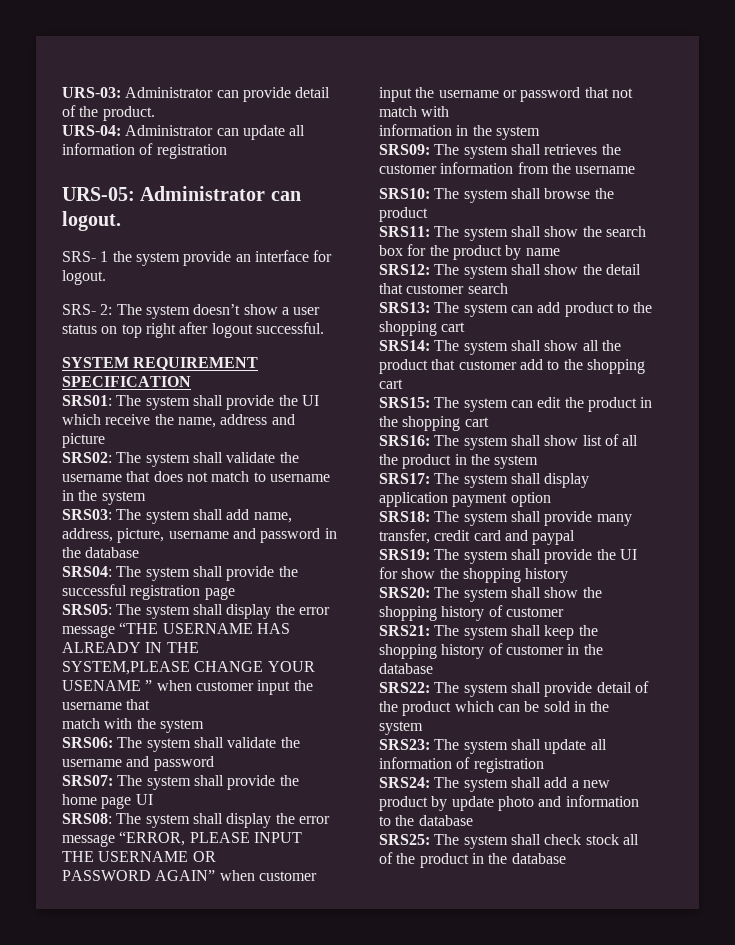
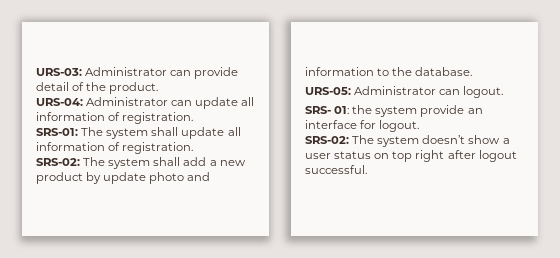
- URS-04: Administrator can update all information of registration
+ URS-04: Administrator can update all information of registration.
+ SRS-01: The system shall update all information of registration.
+ SRS-02: The system shall add a new product by update photo and information to the database.
  URS-05: Administrator can logout.
- SRS- 1 the system provide an interface for logout.
- SRS- 2: The system doesn’t show a user status on top right after logout successful.
- SYSTEM REQUIREMENT SPECIFICATION
- SRS01: The system shall provide the UI which receive the name, address and picture
- SRS02: The system shall validate the username that does not match to username in the system
- SRS03: The system shall add name, address, picture, username and password in the database
- SRS04: The system shall provide the successful registration page
- SRS05: The system shall display the error message “THE USERNAME HAS ALREADY IN THE
- SYSTEM,PLEASE CHANGE YOUR USENAME ” when customer input the username that
- match with the system
- SRS06: The system shall validate the username and password
- SRS07: The system shall provide the home page UI
- SRS08: The system shall display the error message “ERROR, PLEASE INPUT THE USERNAME OR
- PASSWORD AGAIN” when customer input the username or password that not match with
- information in the system
- SRS09: The system shall retrieves the customer information from the username
- SRS10: The system shall browse the product
- SRS11: The system shall show the search box for the product by name
- SRS12: The system shall show the detail that customer search
- SRS13: The system can add product to the shopping cart
- SRS14: The system shall show all the product that customer add to the shopping cart
- SRS15: The system can edit the product in the shopping cart
- SRS16: The system shall show list of all the product in the system
- SRS17: The system shall display application payment option
- SRS18: The system shall provide many transfer, credit card and paypal
- SRS19: The system shall provide the UI for show the shopping history
- SRS20: The system shall show the shopping history of customer
- SRS21: The system shall keep the shopping history of customer in the database
- SRS22: The system shall provide detail of the product which can be sold in the system
- SRS23: The system shall update all information of registration
- SRS24: The system shall add a new product by update photo and information to the database
- SRS25: The system shall check stock all of the product in the database
+ SRS- 01: the system provide an interface for logout.
+ SRS-02: The system doesn’t show a user status on top right after logout successful.

